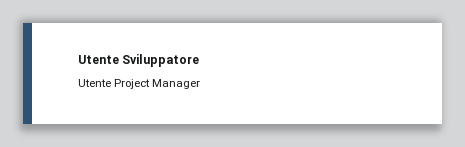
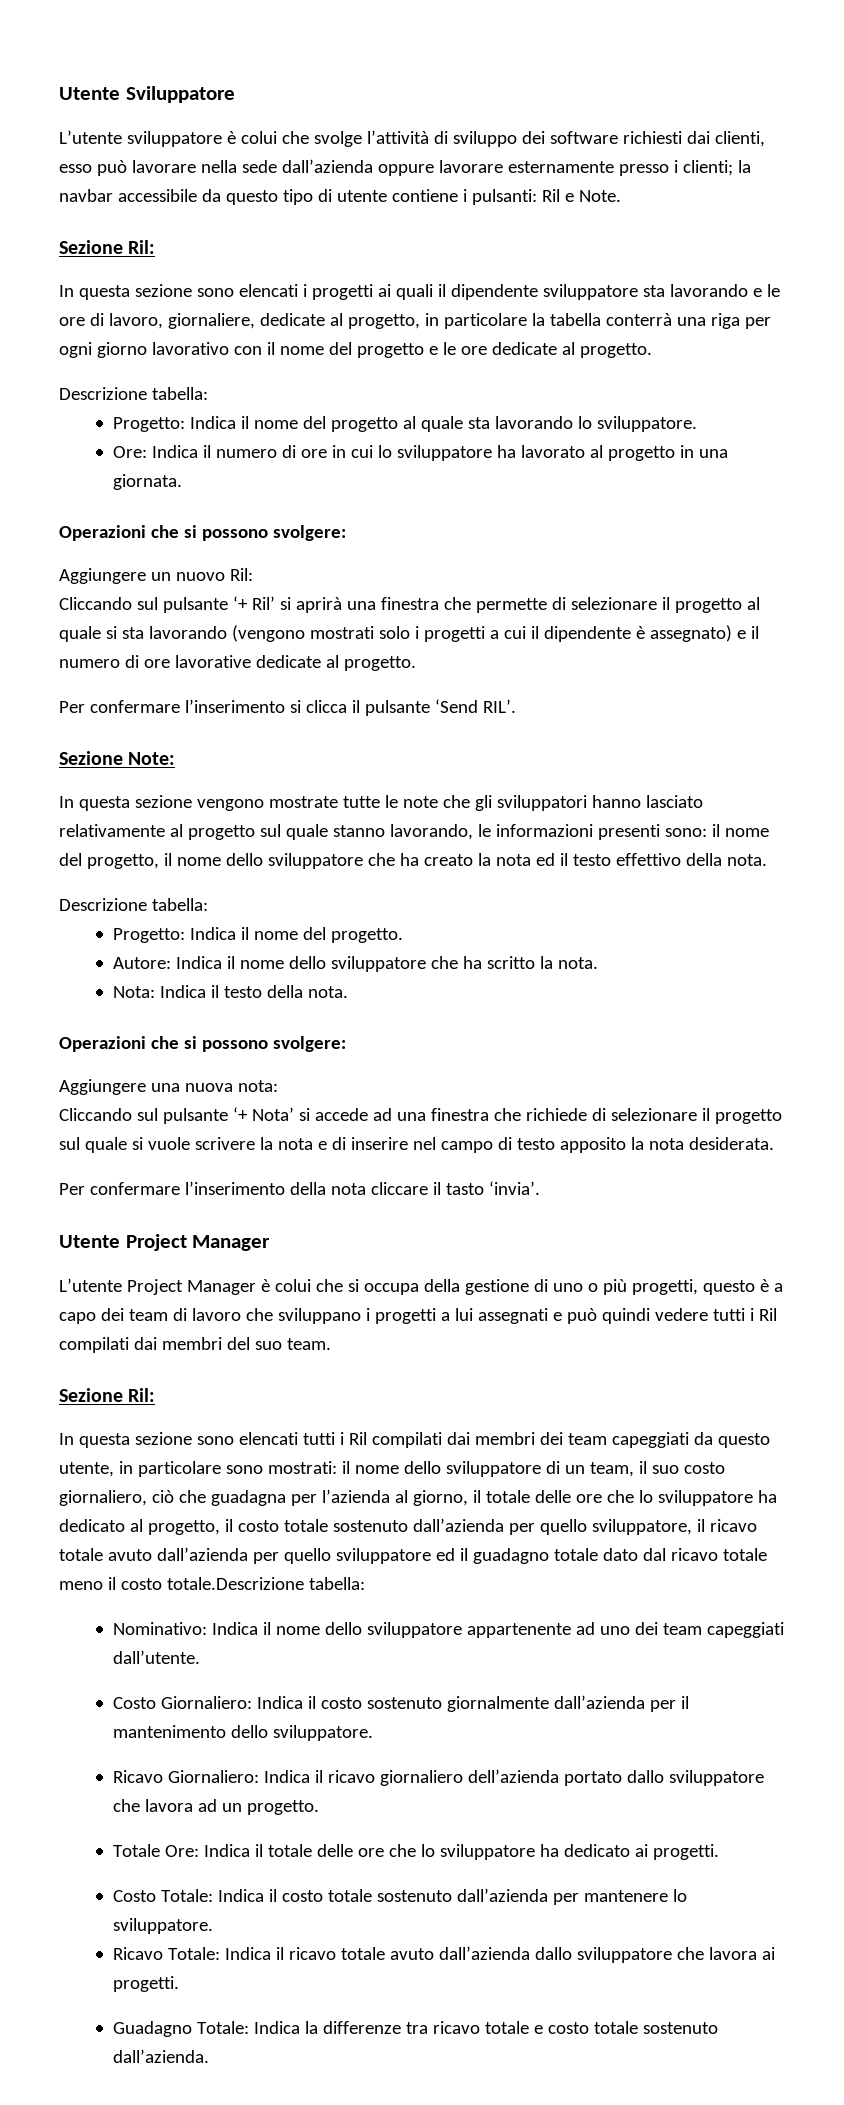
+ L’utente sviluppatore è colui che svolge l’attività di sviluppo dei software richiesti dai clienti, esso può lavorare nella sede dall’azienda oppure lavorare esternamente presso i clienti; la navbar accessibile da questo tipo di utente contiene i pulsanti: Ril e Note.
+ Sezione Ril:
+ In questa sezione sono elencati i progetti ai quali il dipendente sviluppatore sta lavorando e le ore di lavoro, giornaliere, dedicate al progetto, in particolare la tabella conterrà una riga per ogni giorno lavorativo con il nome del progetto e le ore dedicate al progetto.
+ Descrizione tabella:
+ Progetto: Indica il nome del progetto al quale sta lavorando lo sviluppatore.
+ Ore: Indica il numero di ore in cui lo sviluppatore ha lavorato al progetto in una giornata.
+ Operazioni che si possono svolgere:
+ Aggiungere un nuovo Ril:
+ Cliccando sul pulsante ‘+ Ril’ si aprirà una finestra che permette di selezionare il progetto al quale si sta lavorando (vengono mostrati solo i progetti a cui il dipendente è assegnato) e il numero di ore lavorative dedicate al progetto.
+ Per confermare l’inserimento si clicca il pulsante ‘Send RIL’.
+ Sezione Note:
+ In questa sezione vengono mostrate tutte le note che gli sviluppatori hanno lasciato relativamente al progetto sul quale stanno lavorando, le informazioni presenti sono: il nome del progetto, il nome dello sviluppatore che ha creato la nota ed il testo effettivo della nota.
+ Descrizione tabella:
+ Progetto: Indica il nome del progetto.
+ Autore: Indica il nome dello sviluppatore che ha scritto la nota.
+ Nota: Indica il testo della nota.
+ Operazioni che si possono svolgere:
+ Aggiungere una nuova nota:
+ Cliccando sul pulsante ‘+ Nota’ si accede ad una finestra che richiede di selezionare il progetto sul quale si vuole scrivere la nota e di inserire nel campo di testo apposito la nota desiderata.
+ Per confermare l’inserimento della nota cliccare il tasto ‘invia’.
  Utente Project Manager
+ L’utente Project Manager è colui che si occupa della gestione di uno o più progetti, questo è a capo dei team di lavoro che sviluppano i progetti a lui assegnati e può quindi vedere tutti i Ril compilati dai membri del suo team.
+ Sezione Ril:
+ In questa sezione sono elencati tutti i Ril compilati dai membri dei team capeggiati da questo utente, in particolare sono mostrati: il nome dello sviluppatore di un team, il suo costo giornaliero, ciò che guadagna per l’azienda al giorno, il totale delle ore che lo sviluppatore ha dedicato al progetto, il costo totale sostenuto dall’azienda per quello sviluppatore, il ricavo totale avuto dall’azienda per quello sviluppatore ed il guadagno totale dato dal ricavo totale meno il costo totale.Descrizione tabella:
+ Nominativo: Indica il nome dello sviluppatore appartenente ad uno dei team capeggiati dall’utente.
+ Costo Giornaliero: Indica il costo sostenuto giornalmente dall’azienda per il mantenimento dello sviluppatore.
+ Ricavo Giornaliero: Indica il ricavo giornaliero dell’azienda portato dallo sviluppatore che lavora ad un progetto.
+ Totale Ore: Indica il totale delle ore che lo sviluppatore ha dedicato ai progetti.
+ Costo Totale: Indica il costo totale sostenuto dall’azienda per mantenere lo sviluppatore.
+ Ricavo Totale: Indica il ricavo totale avuto dall’azienda dallo sviluppatore che lavora ai progetti.
+ Guadagno Totale: Indica la differenze tra ricavo totale e costo totale sostenuto dall’azienda.

